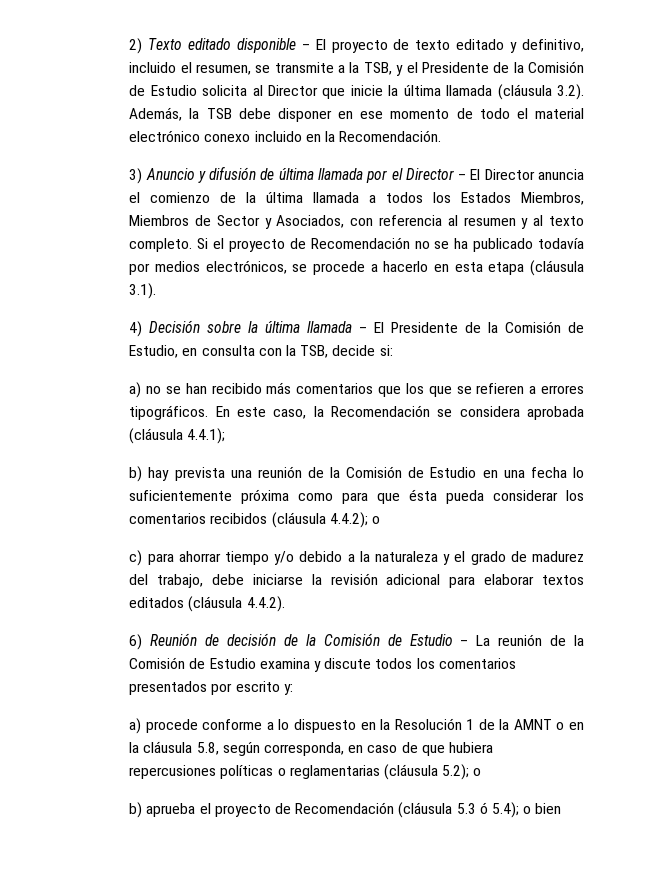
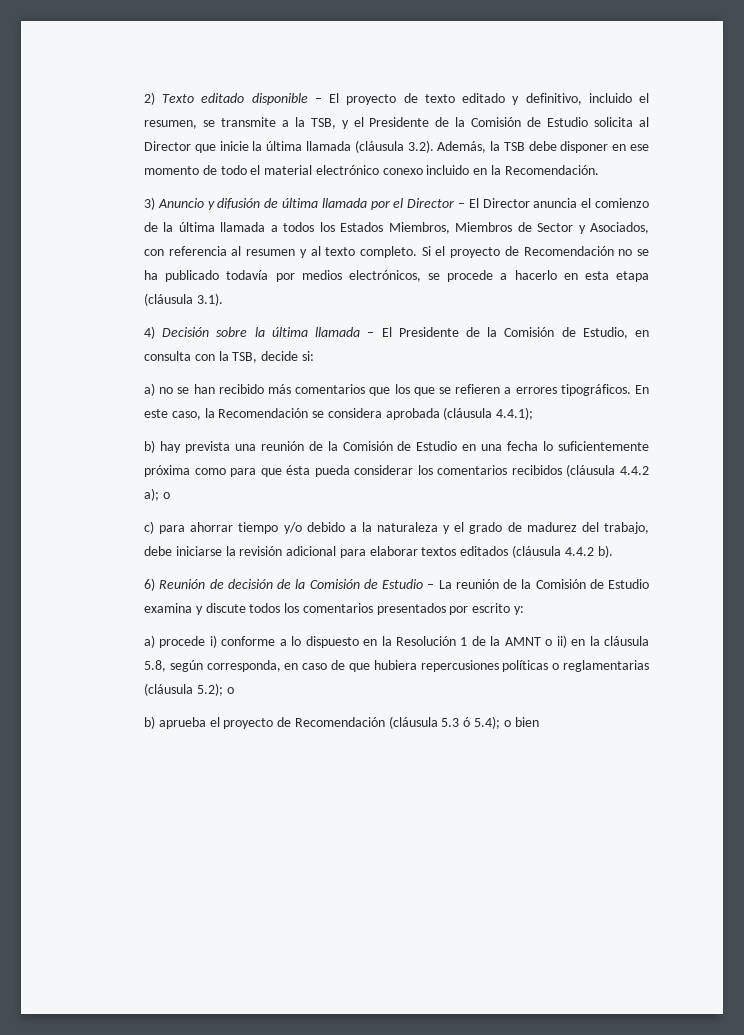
- b) hay prevista una reunión de la Comisión de Estudio en una fecha lo suficientemente próxima como para que ésta pueda considerar los comentarios recibidos (cláusula 4.4.2); o
+ b) hay prevista una reunión de la Comisión de Estudio en una fecha lo suficientemente próxima como para que ésta pueda considerar los comentarios recibidos (cláusula 4.4.2 a); o
- c) para ahorrar tiempo y/o debido a la naturaleza y el grado de madurez del trabajo, debe iniciarse la revisión adicional para elaborar textos editados (cláusula 4.4.2).
+ c) para ahorrar tiempo y/o debido a la naturaleza y el grado de madurez del trabajo, debe iniciarse la revisión adicional para elaborar textos editados (cláusula 4.4.2 b).
- a) procede conforme a lo dispuesto en la Resolución 1 de la AMNT o en la cláusula 5.8, según corresponda, en caso de que hubiera repercusiones políticas o reglamentarias (cláusula 5.2); o
+ a) procede i) conforme a lo dispuesto en la Resolución 1 de la AMNT o ii) en la cláusula 5.8, según corresponda, en caso de que hubiera repercusiones políticas o reglamentarias (cláusula 5.2); o

